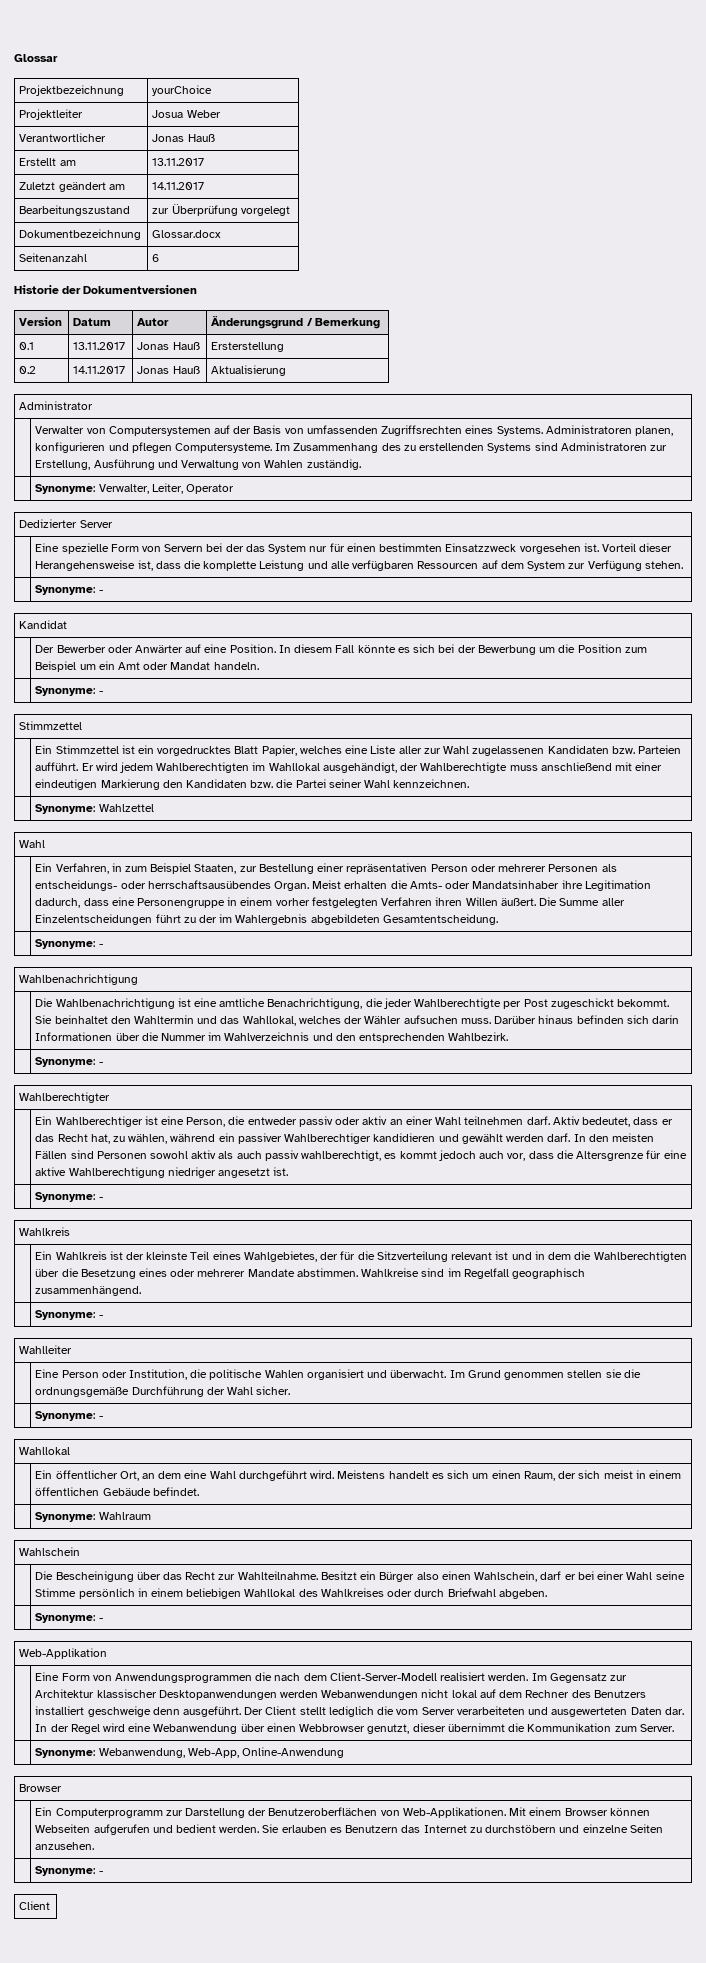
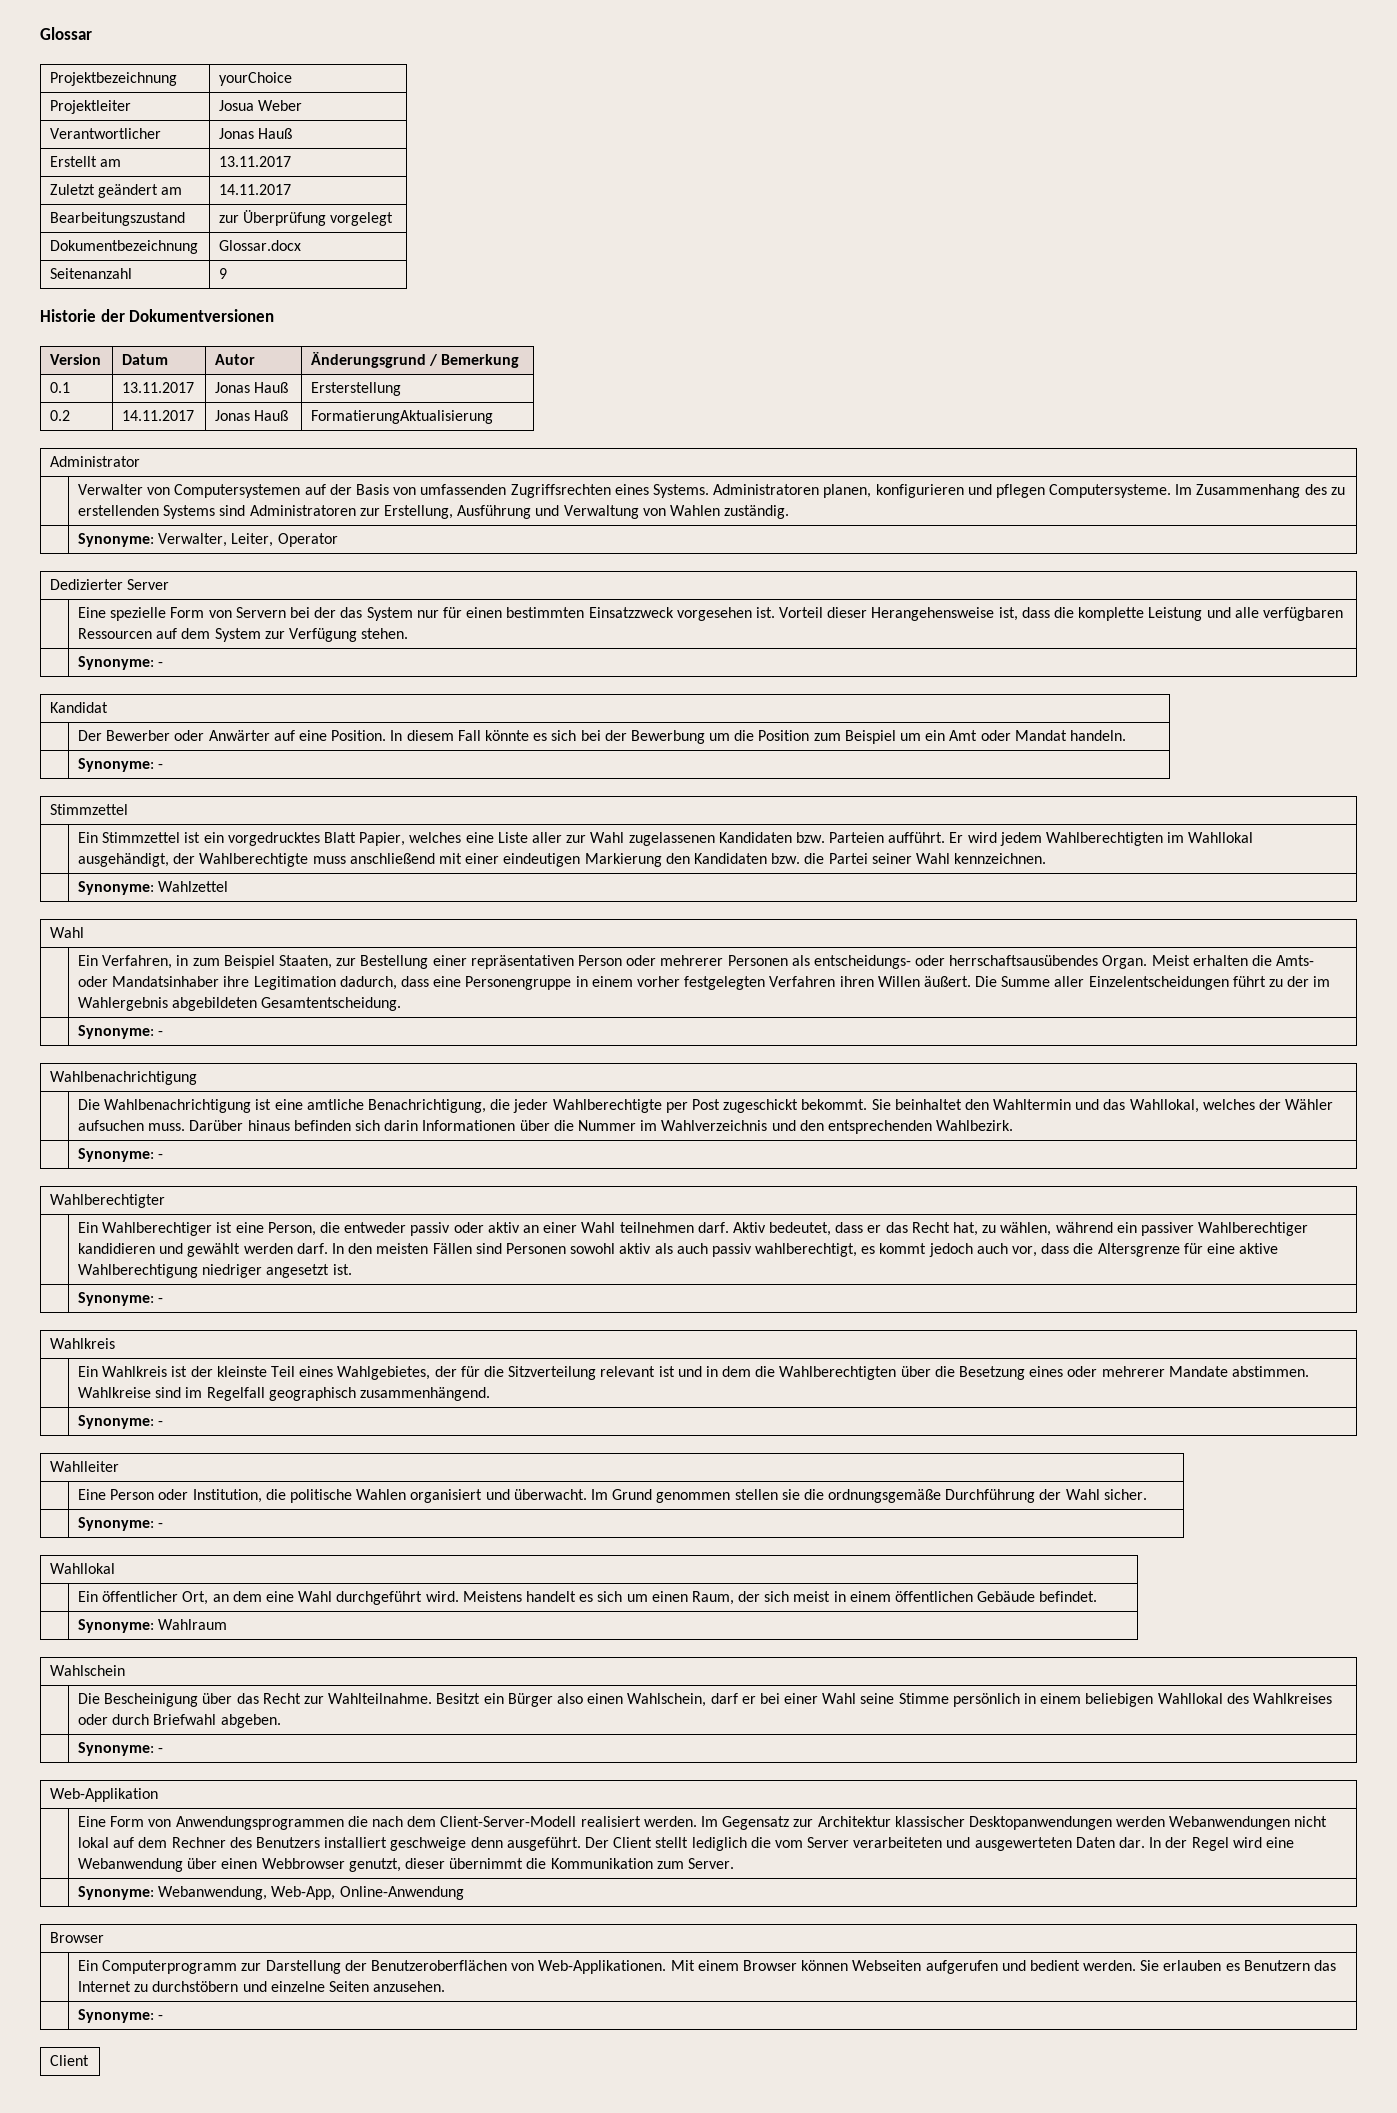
- Seitenanzahl | 6
+ Seitenanzahl | 9
- 0.2 | 14.11.2017 | Jonas Hauß | Aktualisierung
+ 0.2 | 14.11.2017 | Jonas Hauß | FormatierungAktualisierung

